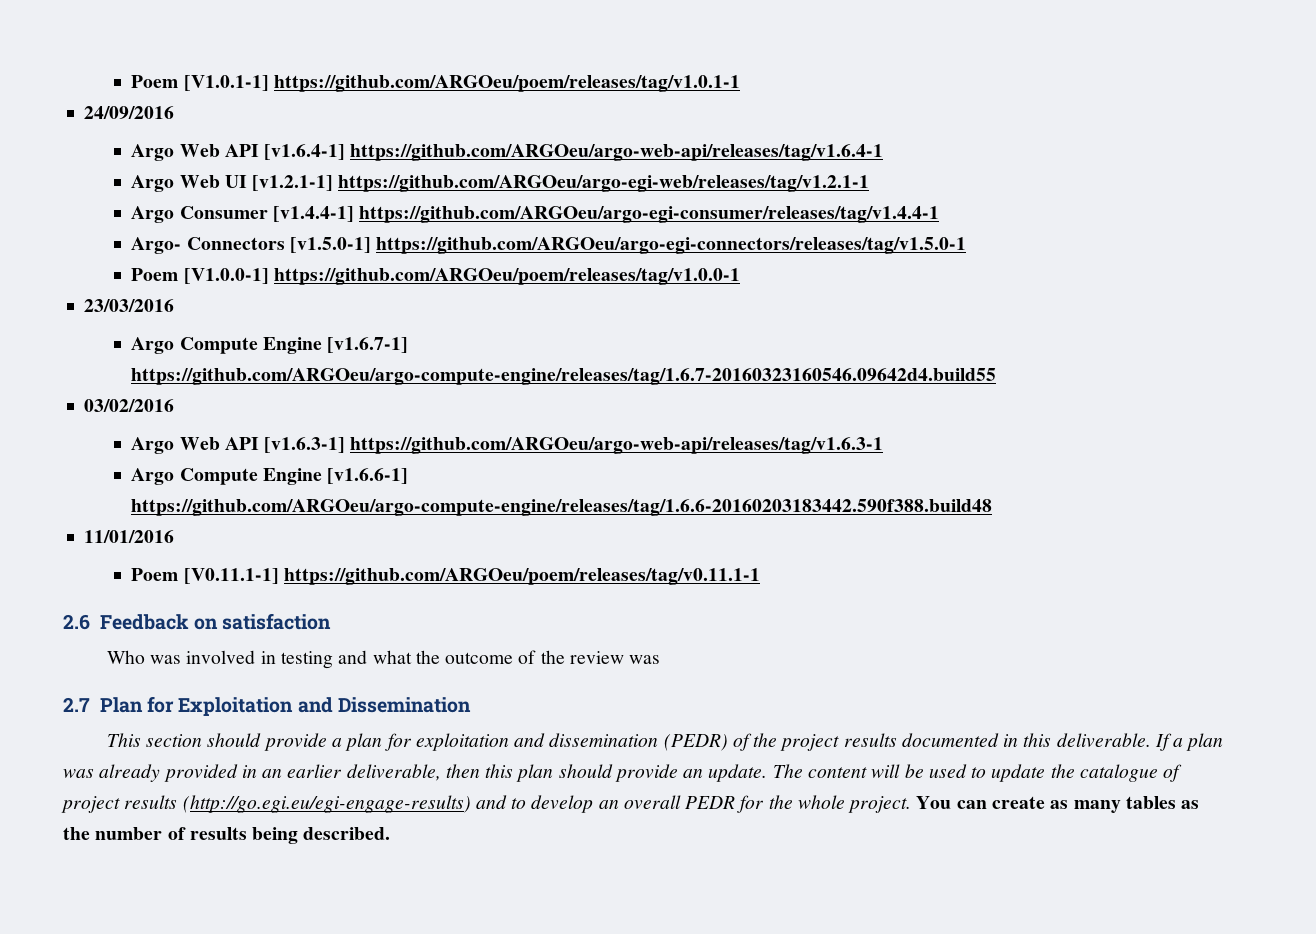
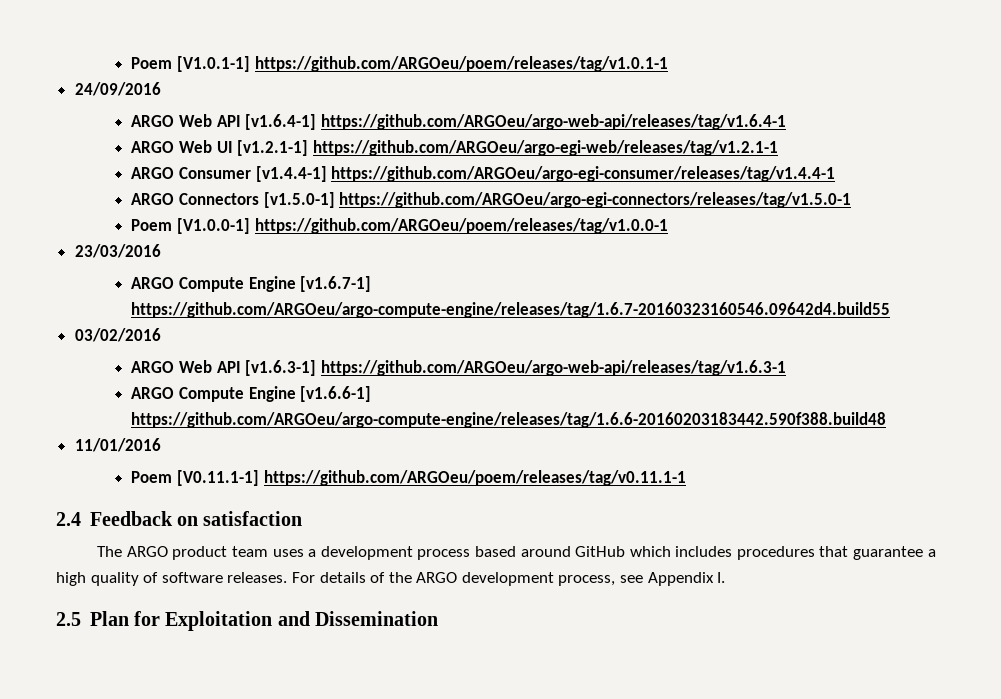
- Argo Web API [v1.6.4-1] https://github.com/ARGOeu/argo-web-api/releases/tag/v1.6.4-1
+ ARGO Web API [v1.6.4-1] https://github.com/ARGOeu/argo-web-api/releases/tag/v1.6.4-1
- Argo Web UI [v1.2.1-1] https://github.com/ARGOeu/argo-egi-web/releases/tag/v1.2.1-1
+ ARGO Web UI [v1.2.1-1] https://github.com/ARGOeu/argo-egi-web/releases/tag/v1.2.1-1
- Argo Consumer [v1.4.4-1] https://github.com/ARGOeu/argo-egi-consumer/releases/tag/v1.4.4-1
+ ARGO Consumer [v1.4.4-1] https://github.com/ARGOeu/argo-egi-consumer/releases/tag/v1.4.4-1
- Argo- Connectors [v1.5.0-1] https://github.com/ARGOeu/argo-egi-connectors/releases/tag/v1.5.0-1
+ ARGO Connectors [v1.5.0-1] https://github.com/ARGOeu/argo-egi-connectors/releases/tag/v1.5.0-1
- Argo Compute Engine [v1.6.7-1] https://github.com/ARGOeu/argo-compute-engine/releases/tag/1.6.7-20160323160546.09642d4.build55
+ ARGO Compute Engine [v1.6.7-1] https://github.com/ARGOeu/argo-compute-engine/releases/tag/1.6.7-20160323160546.09642d4.build55
- Argo Web API [v1.6.3-1] https://github.com/ARGOeu/argo-web-api/releases/tag/v1.6.3-1
+ ARGO Web API [v1.6.3-1] https://github.com/ARGOeu/argo-web-api/releases/tag/v1.6.3-1
- Argo Compute Engine [v1.6.6-1] https://github.com/ARGOeu/argo-compute-engine/releases/tag/1.6.6-20160203183442.590f388.build48
+ ARGO Compute Engine [v1.6.6-1] https://github.com/ARGOeu/argo-compute-engine/releases/tag/1.6.6-20160203183442.590f388.build48
- 2.6 Feedback on satisfaction
+ 2.4 Feedback on satisfaction
- Who was involved in testing and what the outcome of the review was
- 2.7 Plan for Exploitation and Dissemination
+ The ARGO product team uses a development process based around GitHub which includes procedures that guarantee a high quality of software releases. For details of the ARGO development process, see Appendix I.
+ 2.5 Plan for Exploitation and Dissemination
- This section should provide a plan for exploitation and dissemination (PEDR) of the project results documented in this deliverable. If a plan was already provided in an earlier deliverable, then this plan should provide an update. The content will be used to update the catalogue of project results (http://go.egi.eu/egi-engage-results) and to develop an overall PEDR for the whole project. You can create as many tables as the number of results being described.

